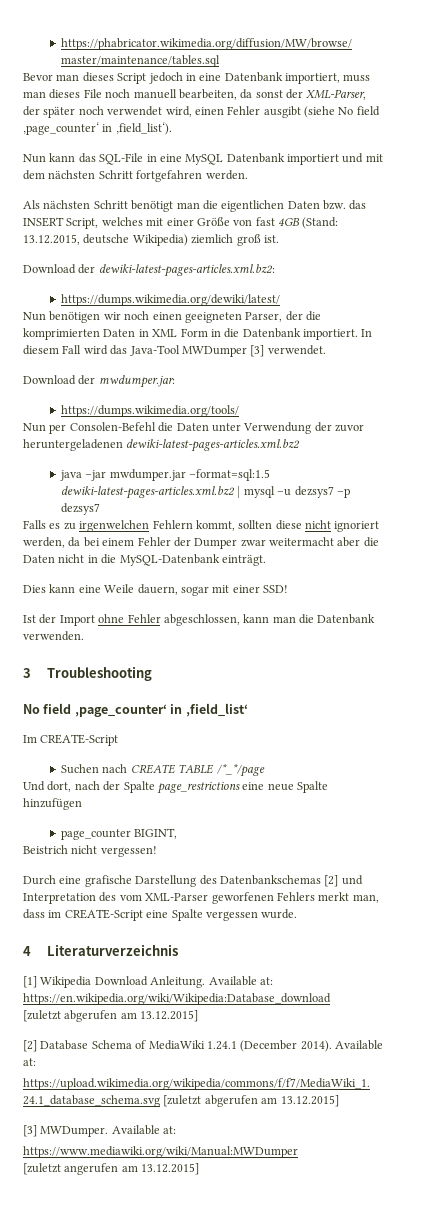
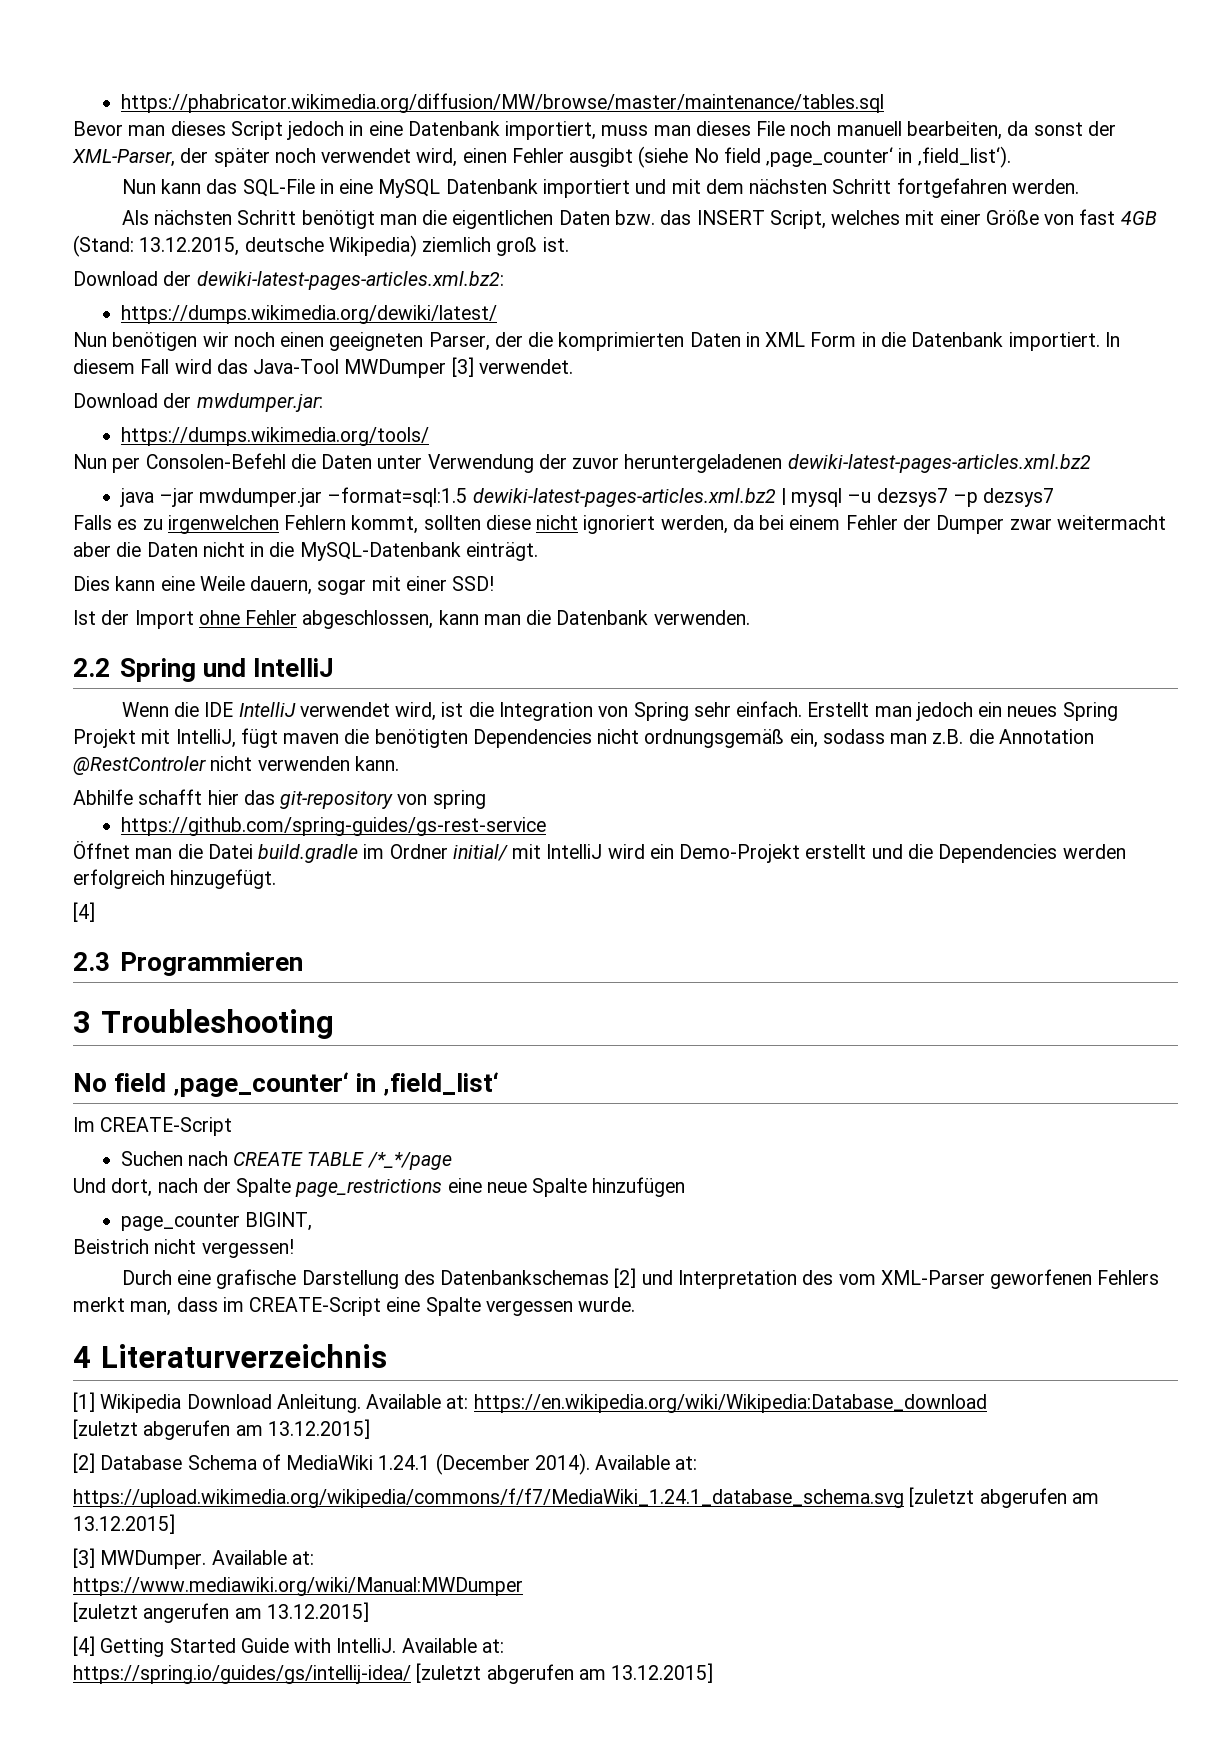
+ 2.2 Spring und IntelliJ
+ Wenn die IDE IntelliJ verwendet wird, ist die Integration von Spring sehr einfach. Erstellt man jedoch ein neues Spring Projekt mit IntelliJ, fügt maven die benötigten Dependencies nicht ordnungsgemäß ein, sodass man z.B. die Annotation @RestControler nicht verwenden kann.
+ Abhilfe schafft hier das git-repository von spring
+ https://github.com/spring-guides/gs-rest-service
+ Öffnet man die Datei build.gradle im Ordner initial/ mit IntelliJ wird ein Demo-Projekt erstellt und die Dependencies werden erfolgreich hinzugefügt.
+ [4]
+ 2.3 Programmieren
+ [4] Getting Started Guide with IntelliJ. Available at:
+ https://spring.io/guides/gs/intellij-idea/ [zuletzt abgerufen am 13.12.2015]

